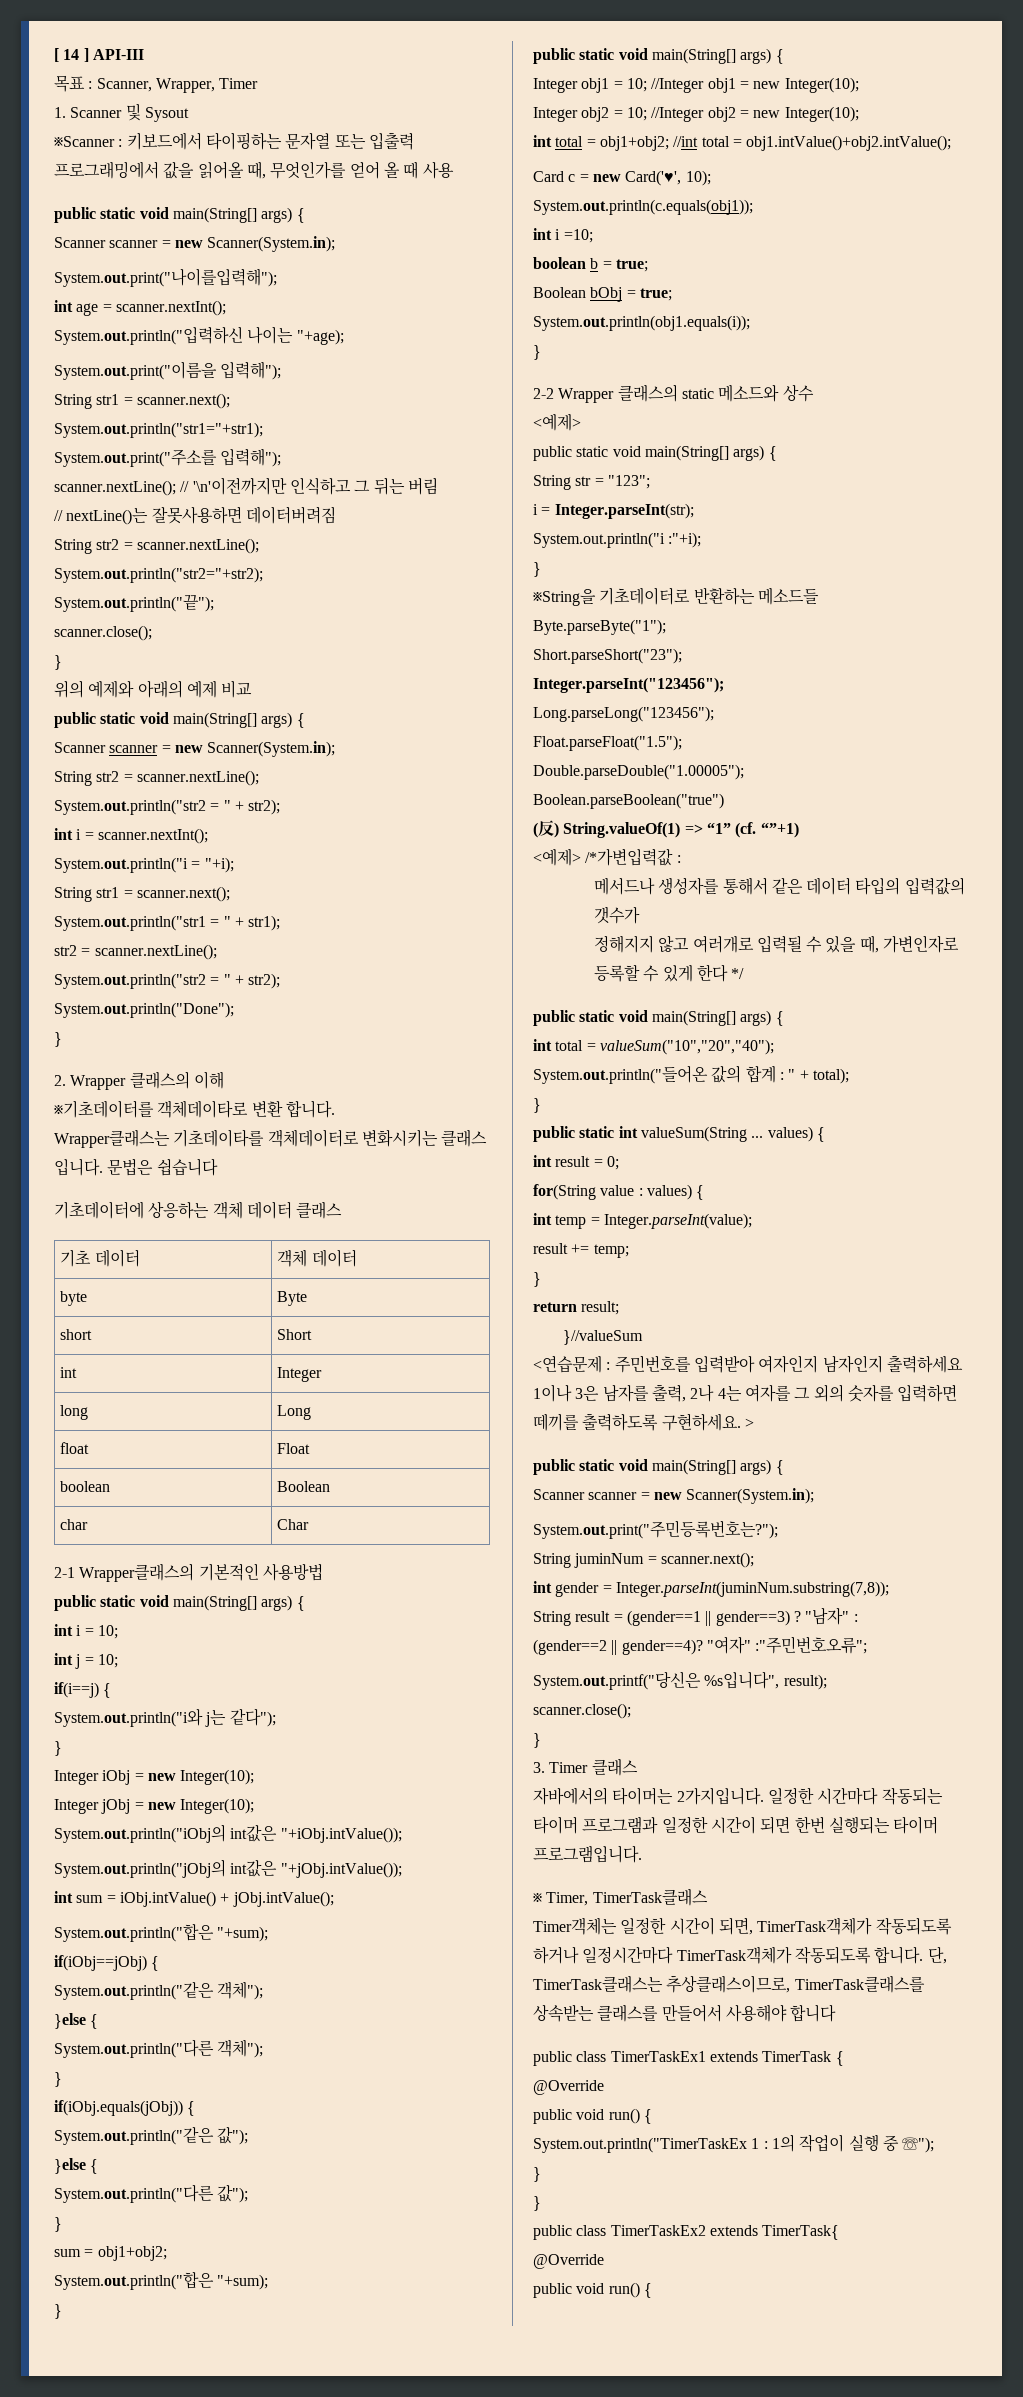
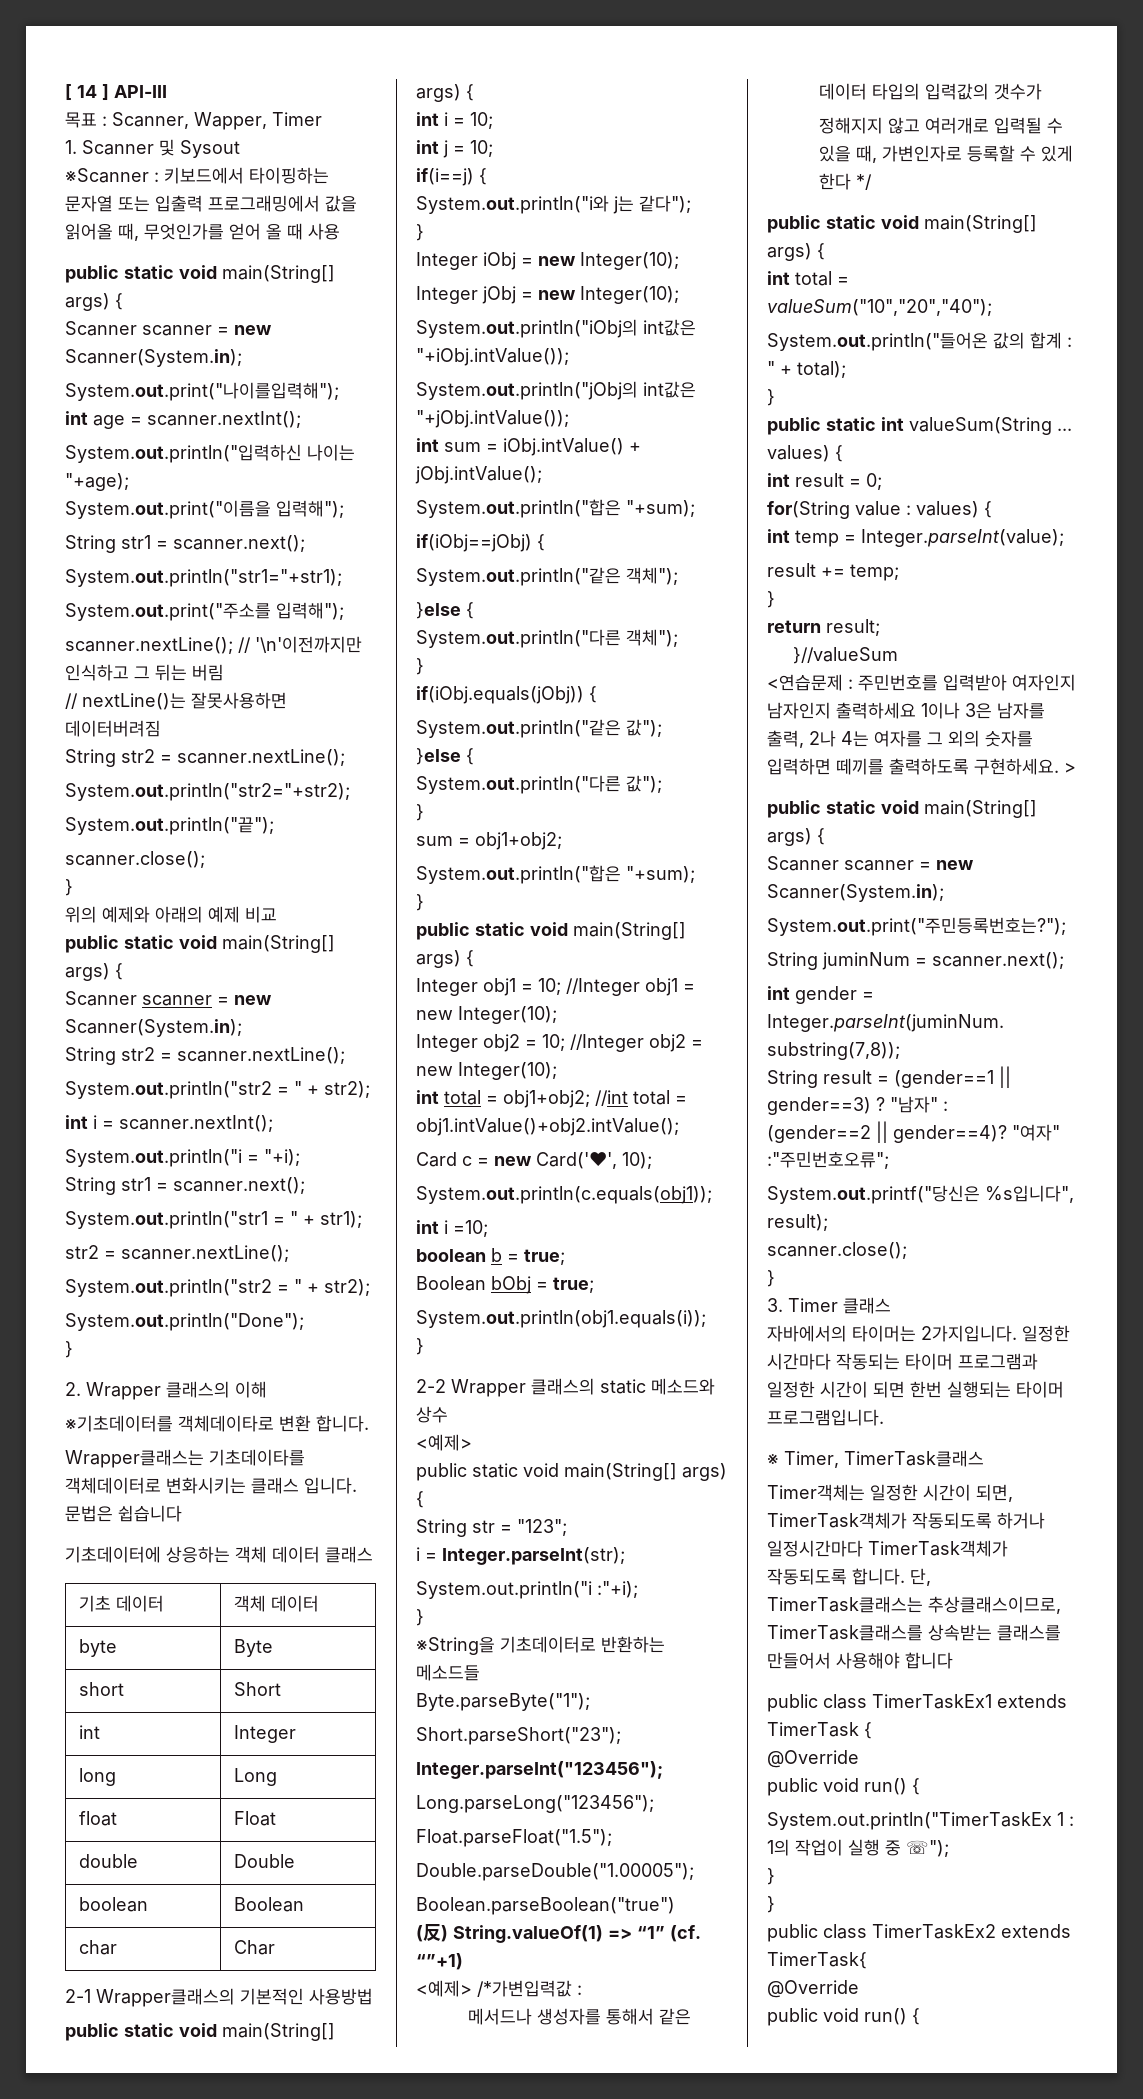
- 목표 : Scanner, Wrapper, Timer
+ 목표 : Scanner, Wapper, Timer
+ double | Double

